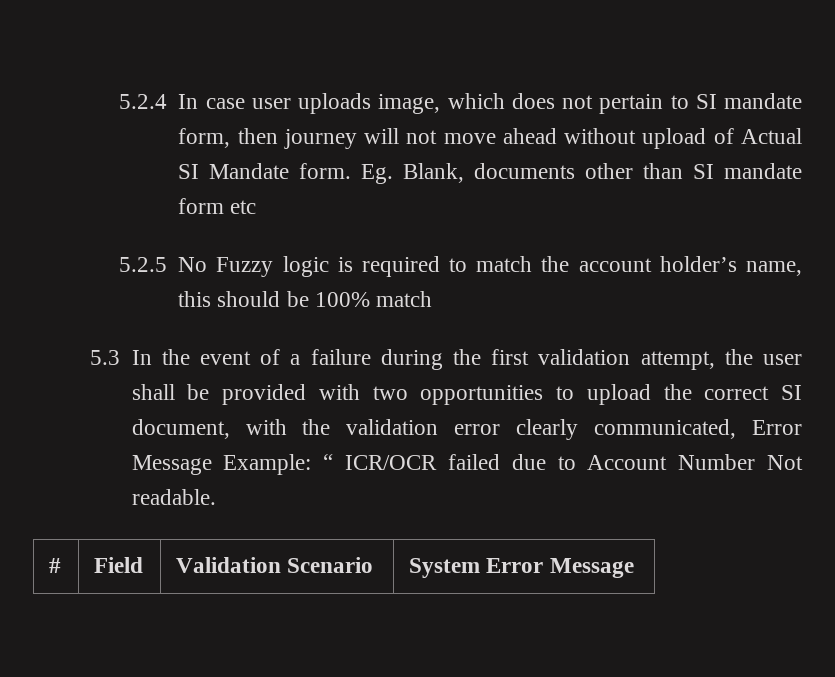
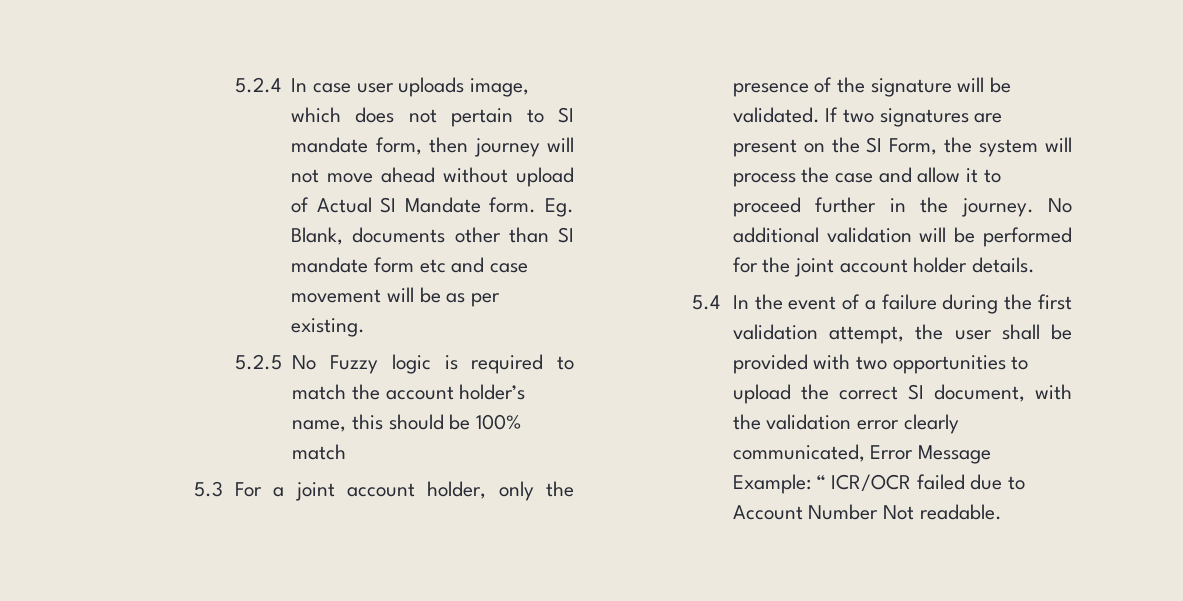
- Eg. Blank, documents other than SI mandate form etc
+ Eg. Blank, documents other than SI mandate form etc and case movement will be as per existing.
- 5.3 In the event of a failure during the first validation attempt, the user shall be provided with two opportunities to upload the correct SI document, with the validation error clearly communicated, Error Message Example: “ ICR/OCR failed due to Account Number Not readable.
+ 5.3 For a joint account holder, only the presence of the signature will be validated. If two signatures are present on the SI Form, the system will process the case and allow it to proceed further in the journey. No additional validation will be performed for the joint account holder details.
+ 5.4 In the event of a failure during the first validation attempt, the user shall be provided with two opportunities to upload the correct SI document, with the validation error clearly communicated, Error Message Example: “ ICR/OCR failed due to Account Number Not readable.
- # | Field | Validation Scenario | System Error Message

